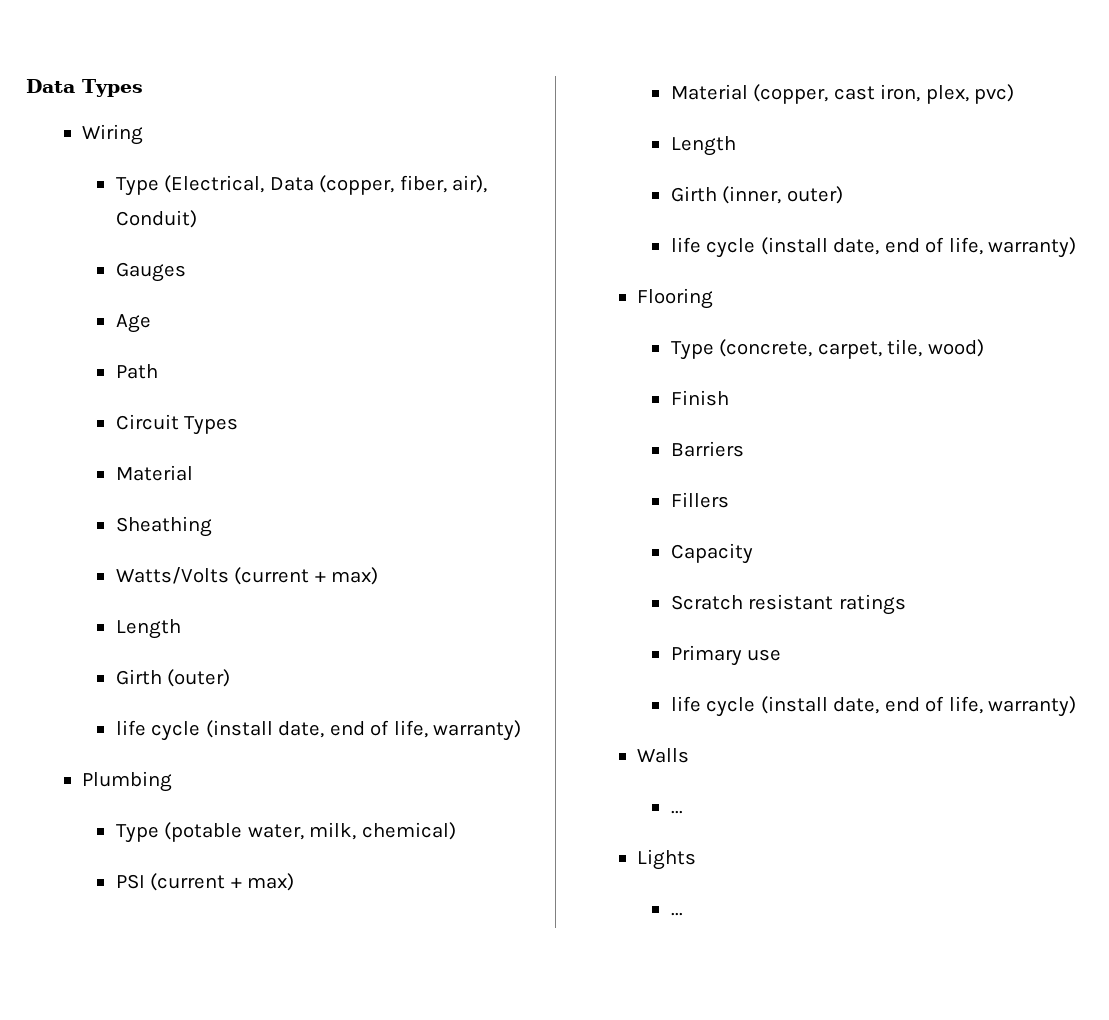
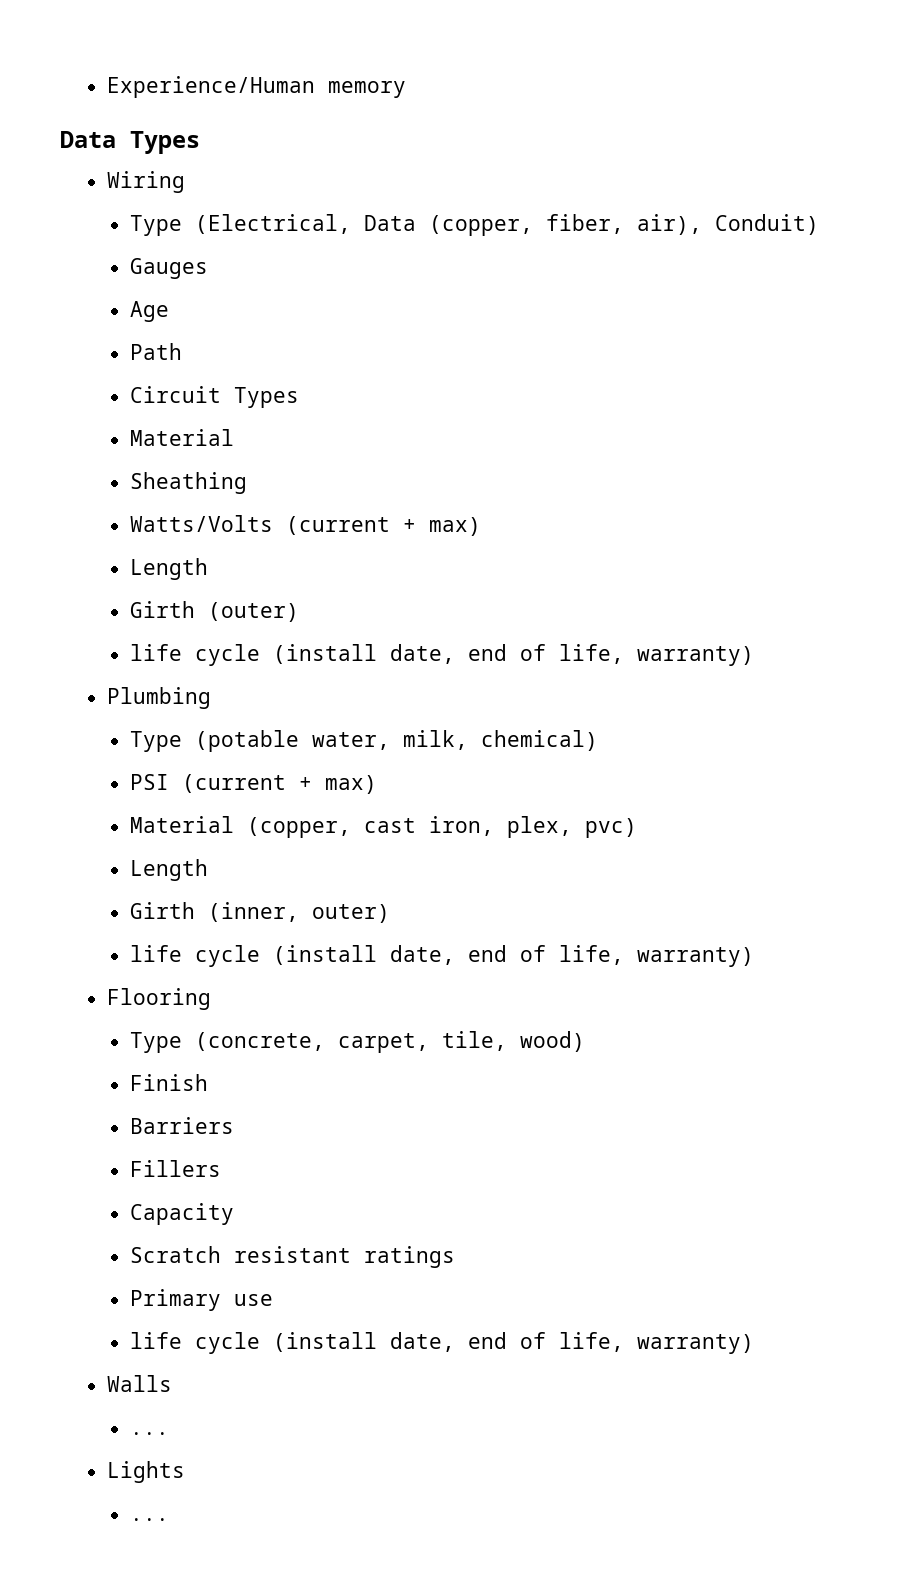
+ Experience/Human memory

